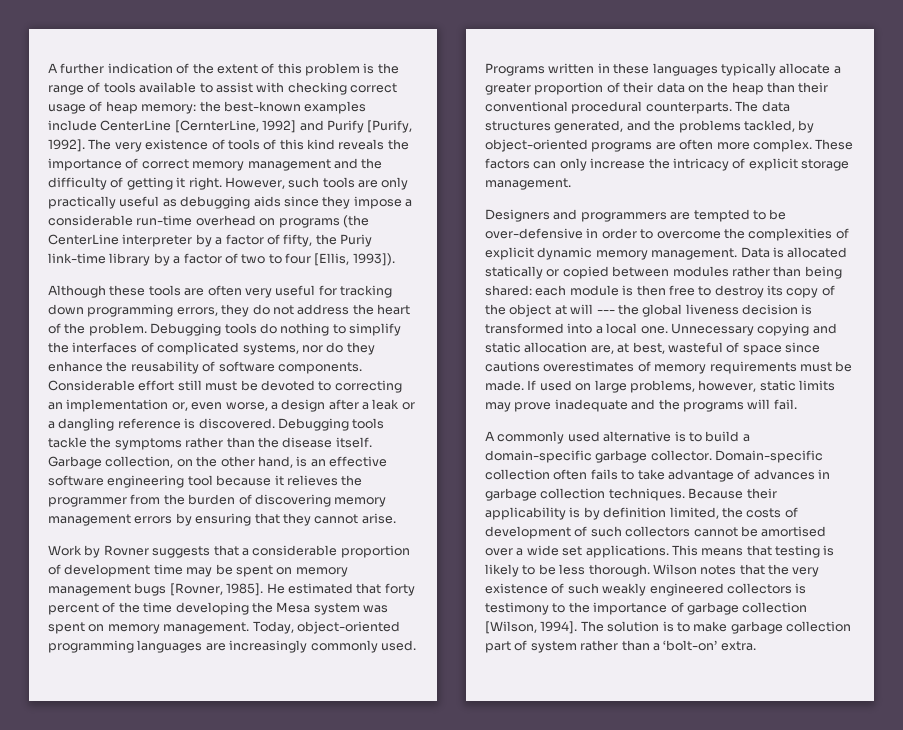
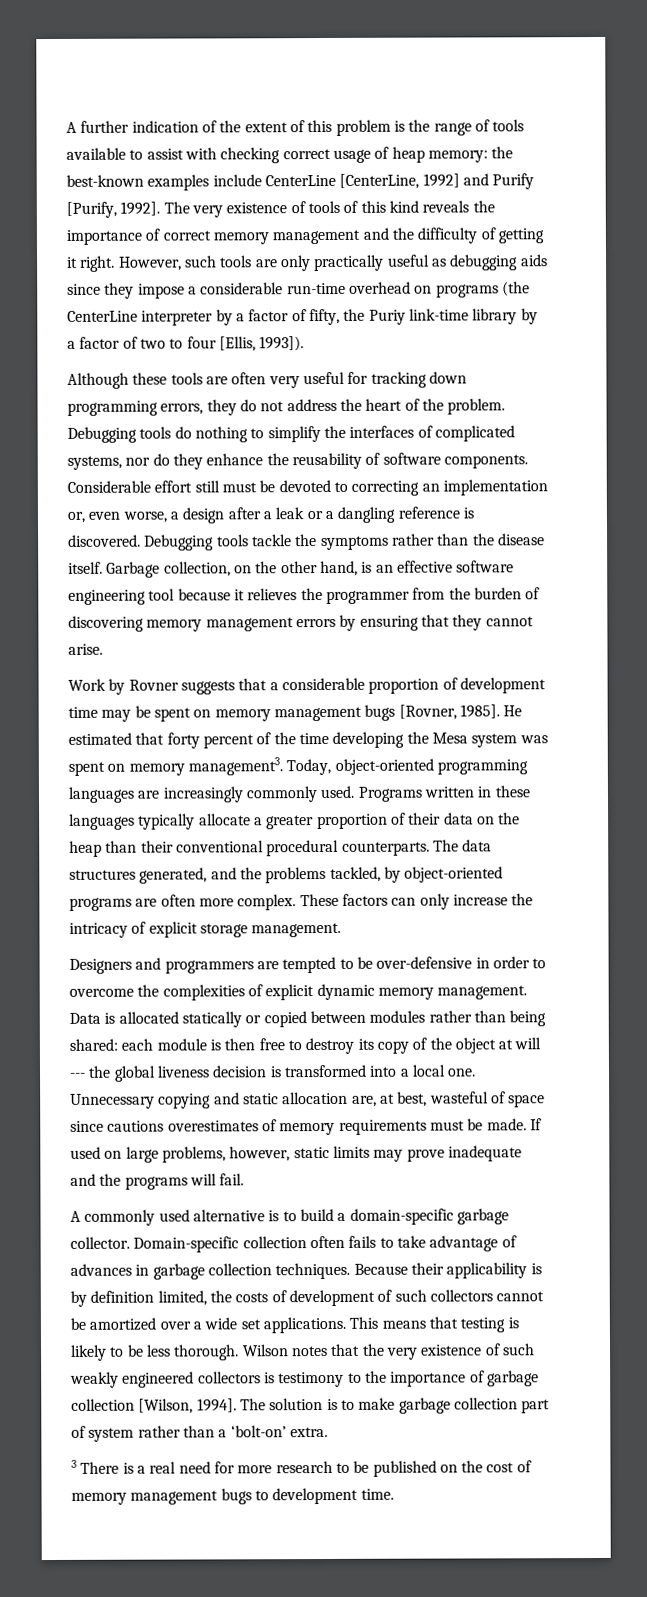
- A further indication of the extent of this problem is the range of tools available to assist with checking correct usage of heap memory: the best-known examples include CenterLine [CernterLine, 1992] and Purify [Purify, 1992].
+ A further indication of the extent of this problem is the range of tools available to assist with checking correct usage of heap memory: the best-known examples include CenterLine [CenterLine, 1992] and Purify [Purify, 1992].
- He estimated that forty percent of the time developing the Mesa system was spent on memory management.
+ He estimated that forty percent of the time developing the Mesa system was spent on memory management3.
- Because their applicability is by definition limited, the costs of development of such collectors cannot be amortised over a wide set applications.
+ Because their applicability is by definition limited, the costs of development of such collectors cannot be amortized over a wide set applications.
+ 3 There is a real need for more research to be published on the cost of memory management bugs to development time.

